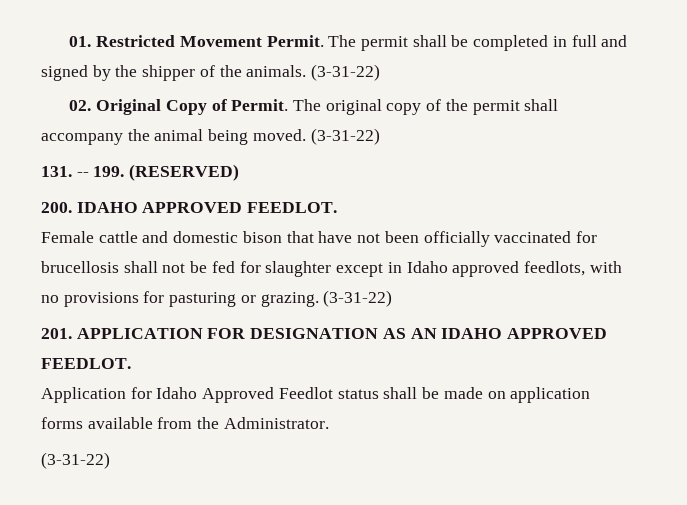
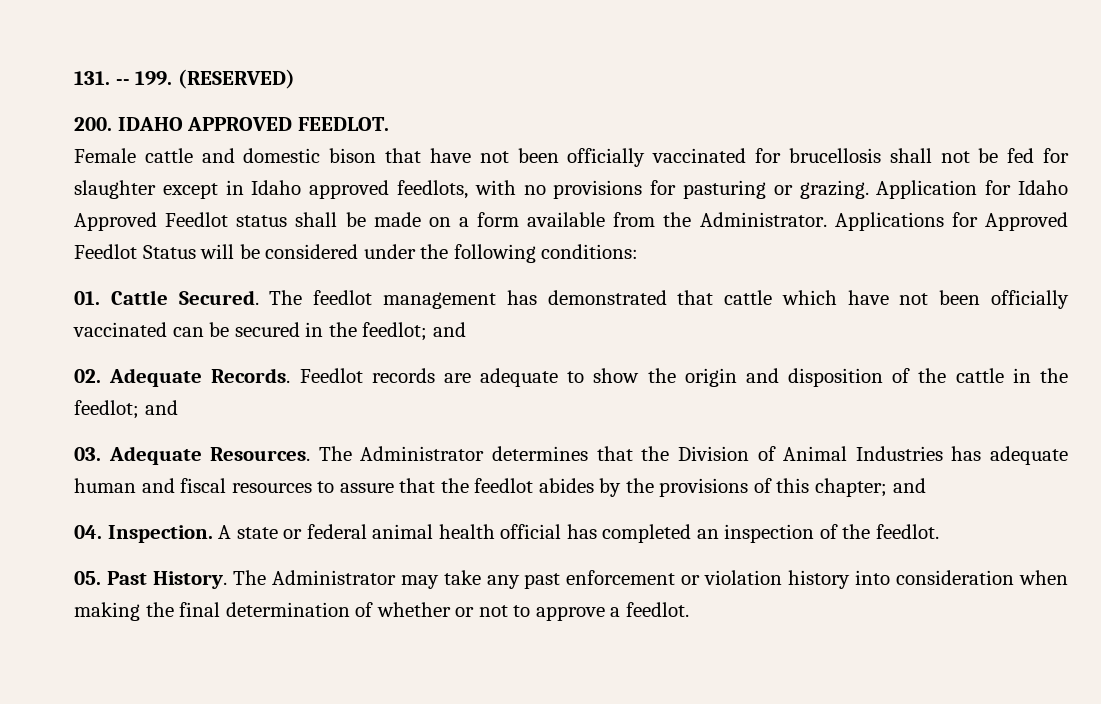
- 01. Restricted Movement Permit. The permit shall be completed in full and signed by the shipper of the animals. (3-31-22)
- 02. Original Copy of Permit. The original copy of the permit shall accompany the animal being moved. (3-31-22)
- Female cattle and domestic bison that have not been officially vaccinated for brucellosis shall not be fed for slaughter except in Idaho approved feedlots, with no provisions for pasturing or grazing. (3-31-22)
- 201. APPLICATION FOR DESIGNATION AS AN IDAHO APPROVED FEEDLOT.
- Application for Idaho Approved Feedlot status shall be made on application forms available from the Administrator.
- (3-31-22)
+ Female cattle and domestic bison that have not been officially vaccinated for brucellosis shall not be fed for slaughter except in Idaho approved feedlots, with no provisions for pasturing or grazing. Application for Idaho Approved Feedlot status shall be made on a form available from the Administrator. Applications for Approved Feedlot Status will be considered under the following conditions:
+ 01. Cattle Secured. The feedlot management has demonstrated that cattle which have not been officially vaccinated can be secured in the feedlot; and
+ 02. Adequate Records. Feedlot records are adequate to show the origin and disposition of the cattle in the feedlot; and
+ 03. Adequate Resources. The Administrator determines that the Division of Animal Industries has adequate human and fiscal resources to assure that the feedlot abides by the provisions of this chapter; and
+ 04. Inspection. A state or federal animal health official has completed an inspection of the feedlot.
+ 05. Past History. The Administrator may take any past enforcement or violation history into consideration when making the final determination of whether or not to approve a feedlot.

